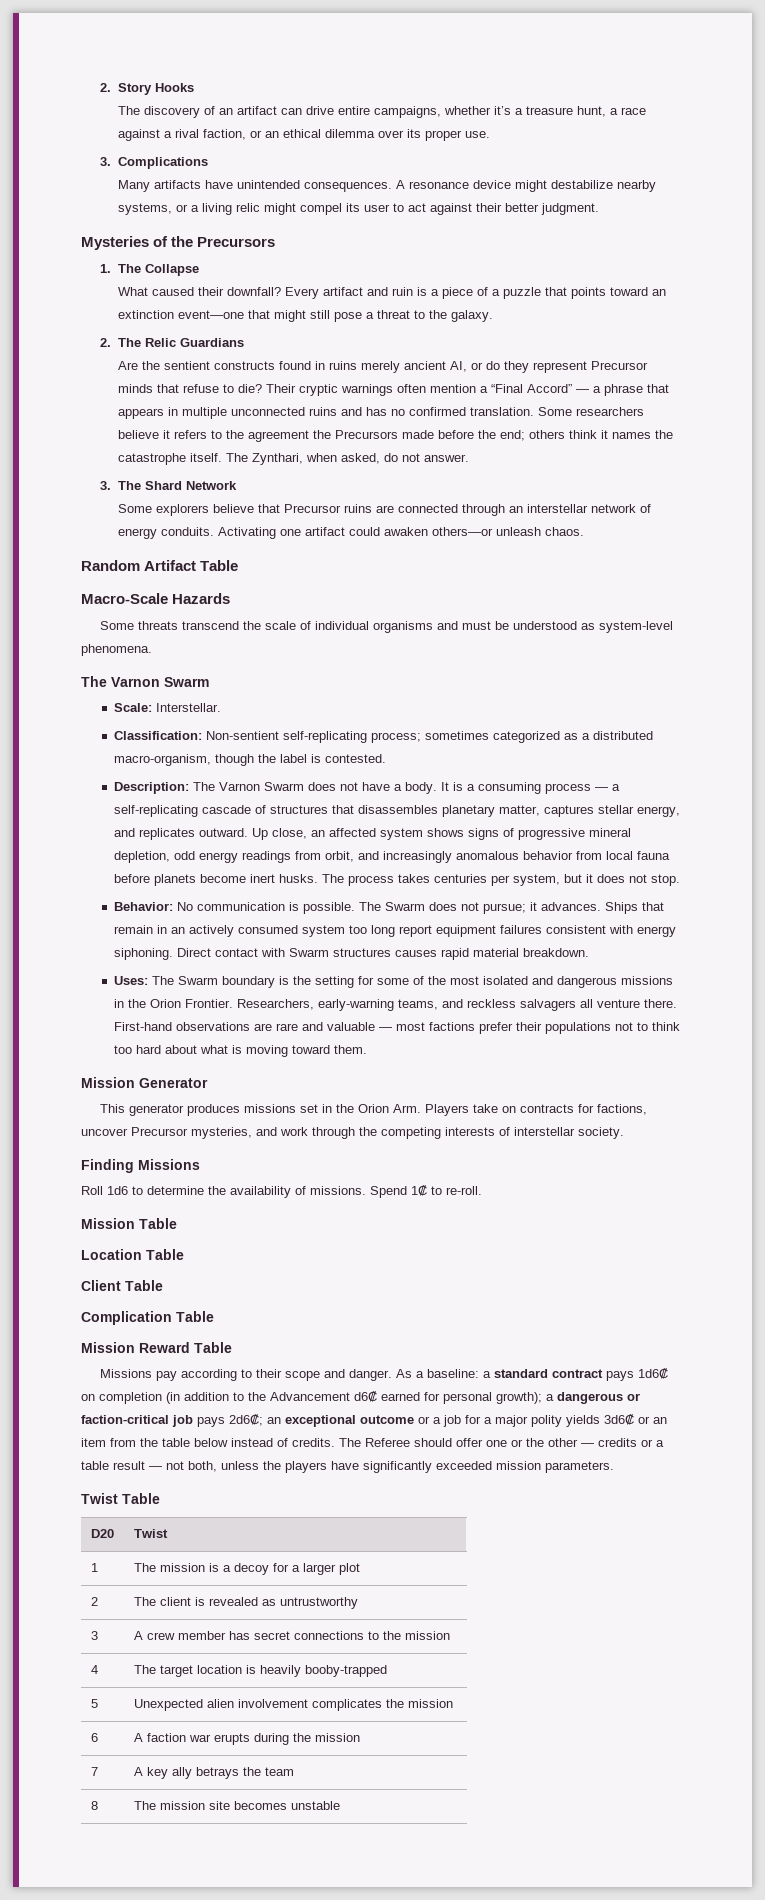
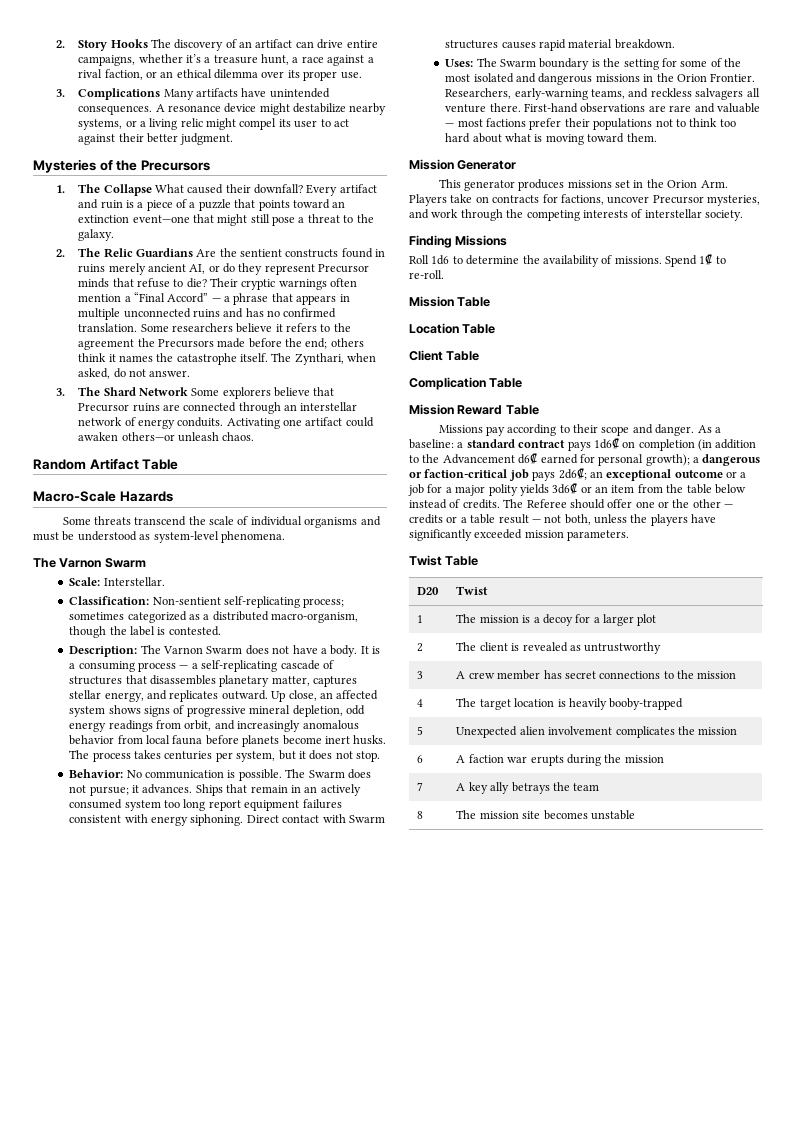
- 2. Story Hooks
- The discovery of an artifact can drive entire campaigns, whether it’s a treasure hunt, a race against a rival faction, or an ethical dilemma over its proper use.
+ 2. Story Hooks The discovery of an artifact can drive entire campaigns, whether it’s a treasure hunt, a race against a rival faction, or an ethical dilemma over its proper use.
- 3. Complications
- Many artifacts have unintended consequences.
+ 3. Complications Many artifacts have unintended consequences.
- 1. The Collapse
- What caused their downfall?
+ 1. The Collapse What caused their downfall?
- 2. The Relic Guardians
- Are the sentient constructs found in ruins merely ancient AI, or do they represent Precursor minds that refuse to die?
+ 2. The Relic Guardians Are the sentient constructs found in ruins merely ancient AI, or do they represent Precursor minds that refuse to die?
- 3. The Shard Network
- Some explorers believe that Precursor ruins are connected through an interstellar network of energy conduits.
+ 3. The Shard Network Some explorers believe that Precursor ruins are connected through an interstellar network of energy conduits.

